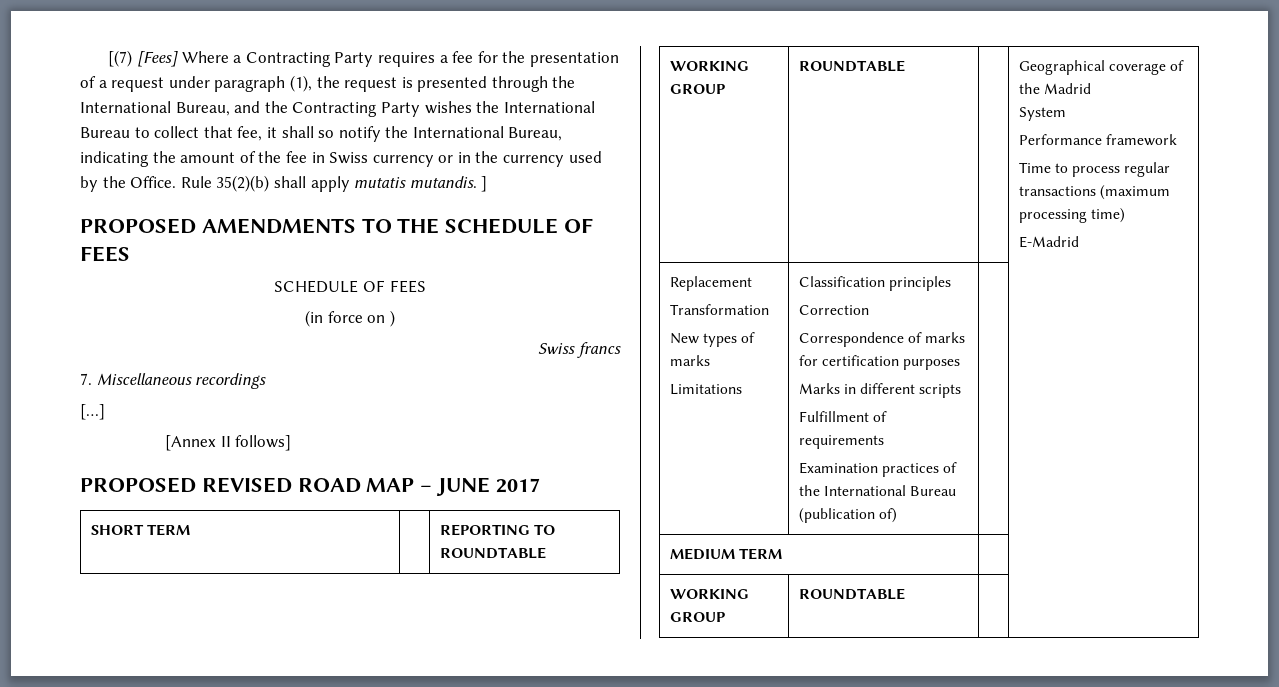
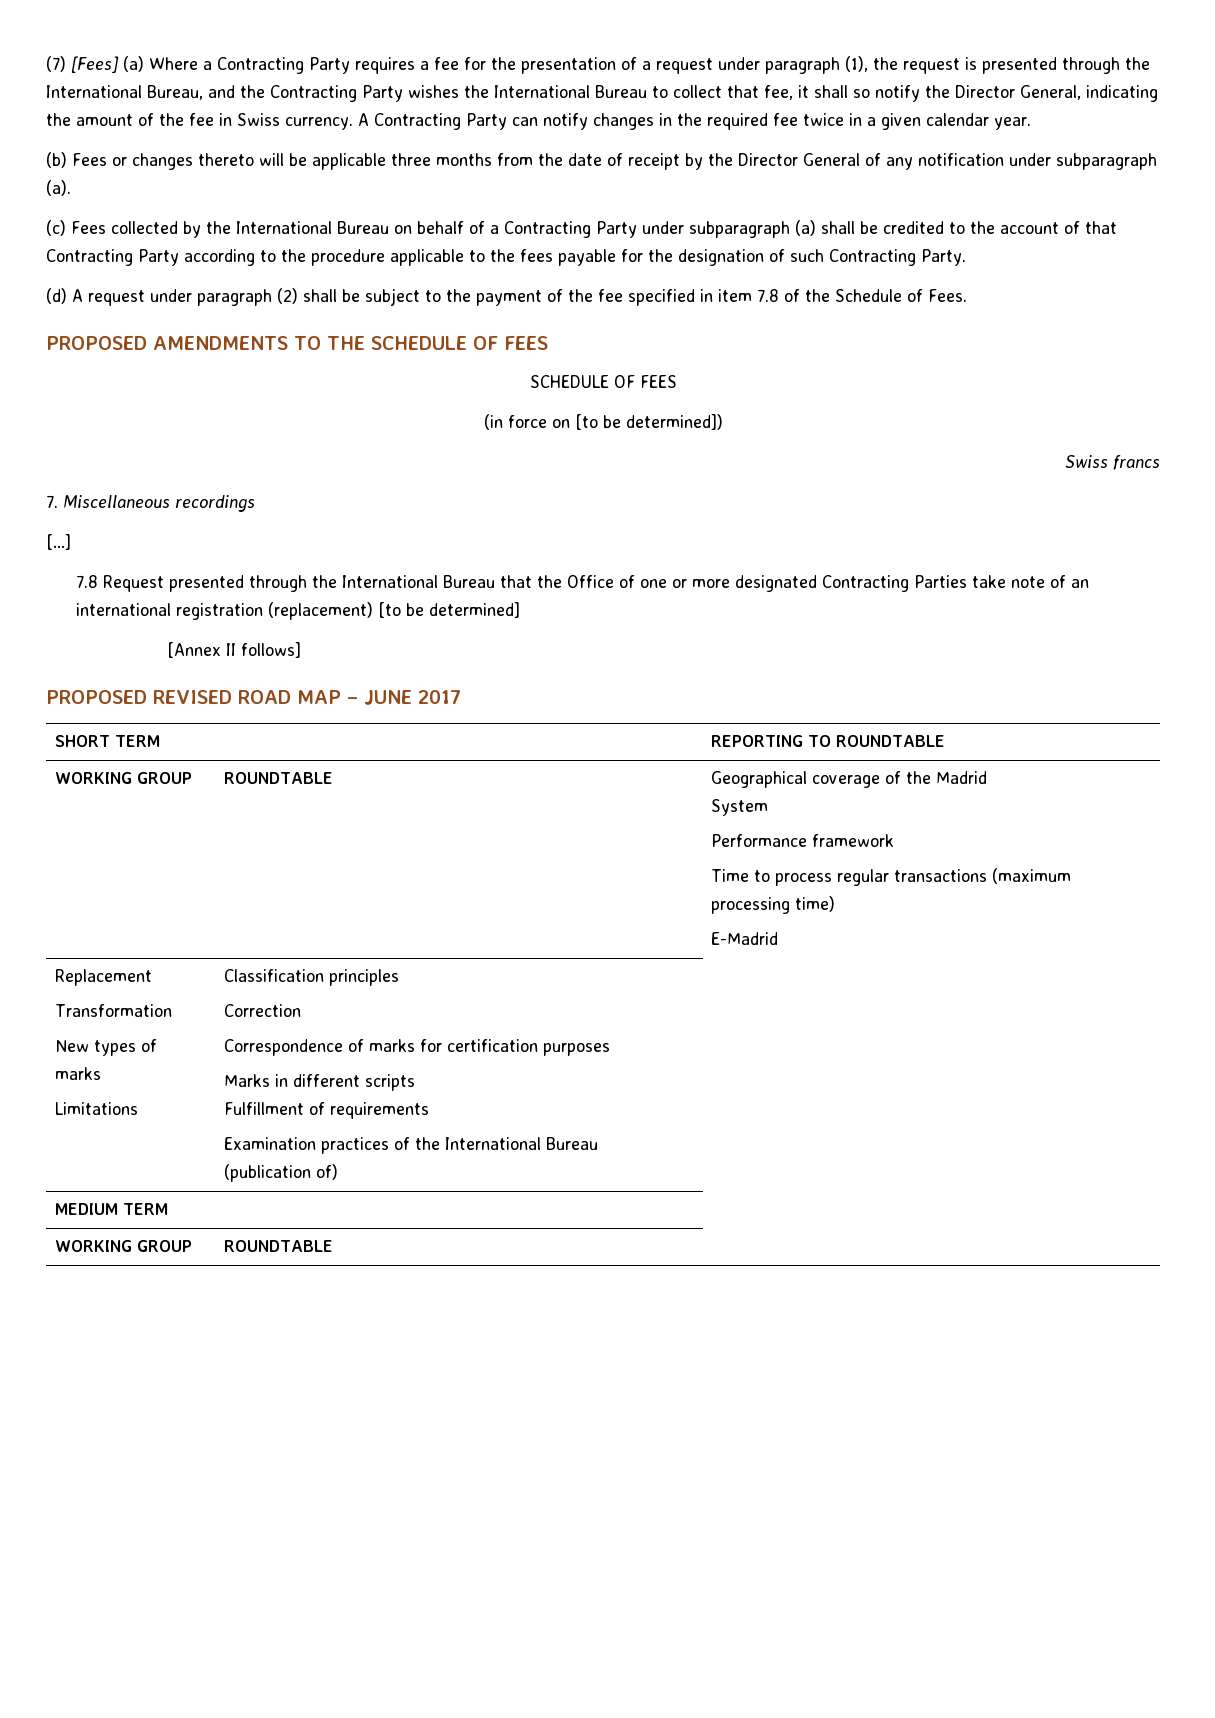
- [(7) [Fees] Where a Contracting Party requires a fee for the presentation of a request under paragraph (1), the request is presented through the International Bureau, and the Contracting Party wishes the International Bureau to collect that fee, it shall so notify the International Bureau, indicating the amount of the fee in Swiss currency or in the currency used by the Office. Rule 35(2)(b) shall apply mutatis mutandis. ]
+ (7) [Fees] (a) Where a Contracting Party requires a fee for the presentation of a request under paragraph (1), the request is presented through the International Bureau, and the Contracting Party wishes the International Bureau to collect that fee, it shall so notify the Director General, indicating the amount of the fee in Swiss currency. A Contracting Party can notify changes in the required fee twice in a given calendar year.
+ (b) Fees or changes thereto will be applicable three months from the date of receipt by the Director General of any notification under subparagraph (a).
+ (c) Fees collected by the International Bureau on behalf of a Contracting Party under subparagraph (a) shall be credited to the account of that Contracting Party according to the procedure applicable to the fees payable for the designation of such Contracting Party.
+ (d) A request under paragraph (2) shall be subject to the payment of the fee specified in item 7.8 of the Schedule of Fees.
- (in force on )
+ (in force on [to be determined])
+ 7.8 Request presented through the International Bureau that the Office of one or more designated Contracting Parties take note of an international registration (replacement) [to be determined]

